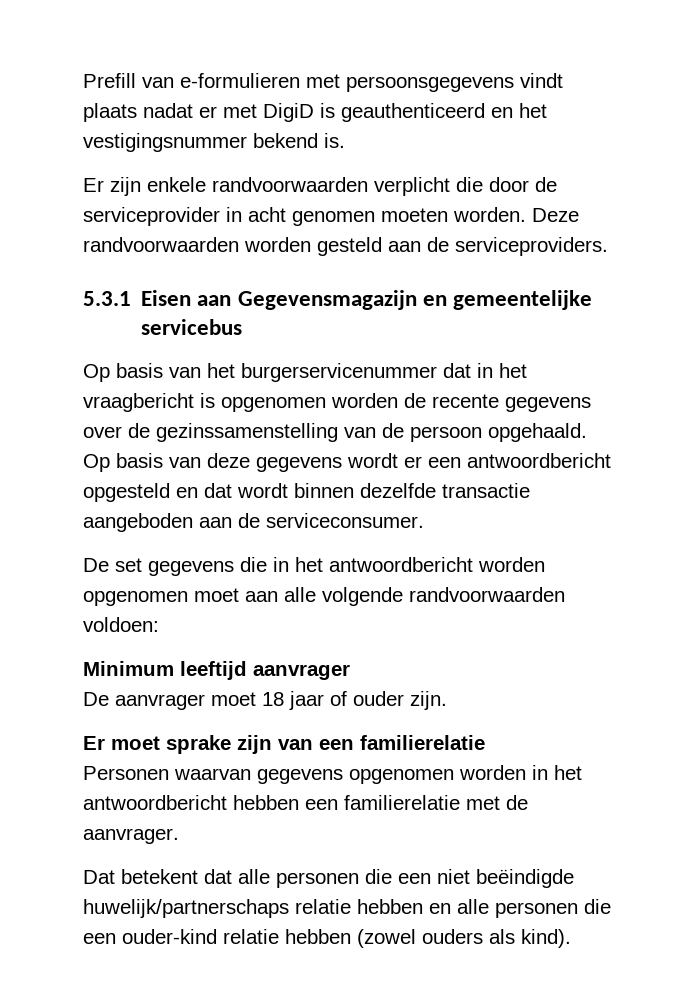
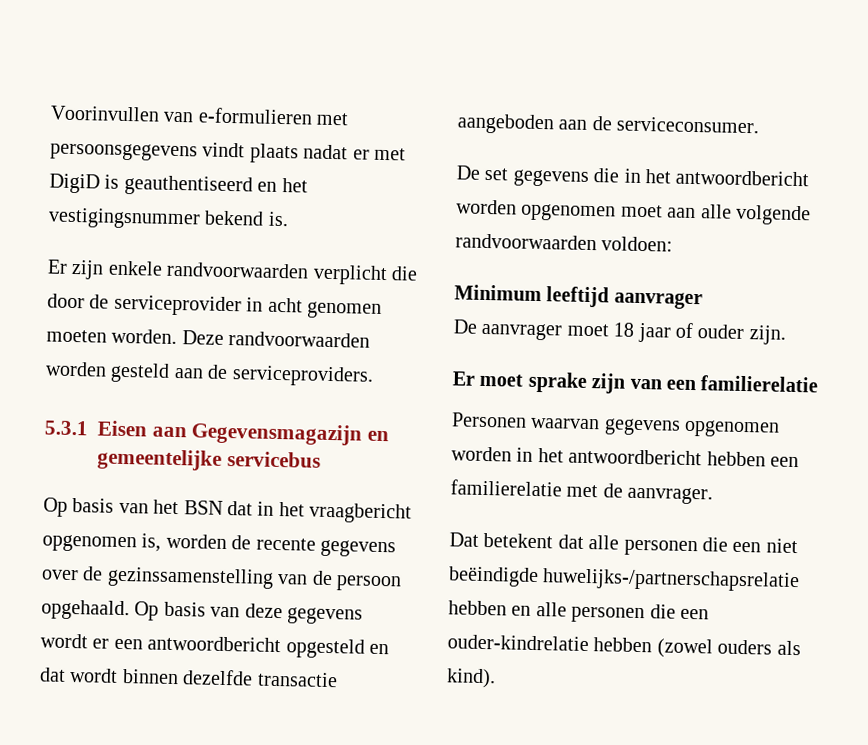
- Prefill van e-formulieren met persoonsgegevens vindt plaats nadat er met DigiD is geauthenticeerd en het vestigingsnummer bekend is.
+ Voorinvullen van e-formulieren met persoonsgegevens vindt plaats nadat er met DigiD is geauthentiseerd en het vestigingsnummer bekend is.
- Op basis van het burgerservicenummer dat in het vraagbericht is opgenomen worden de recente gegevens over de gezinssamenstelling van de persoon opgehaald.
+ Op basis van het BSN dat in het vraagbericht opgenomen is, worden de recente gegevens over de gezinssamenstelling van de persoon opgehaald.
- Dat betekent dat alle personen die een niet beëindigde huwelijk/partnerschaps relatie hebben en alle personen die een ouder-kind relatie hebben (zowel ouders als kind).
+ Dat betekent dat alle personen die een niet beëindigde huwelijks-/partnerschapsrelatie hebben en alle personen die een ouder-kindrelatie hebben (zowel ouders als kind).

